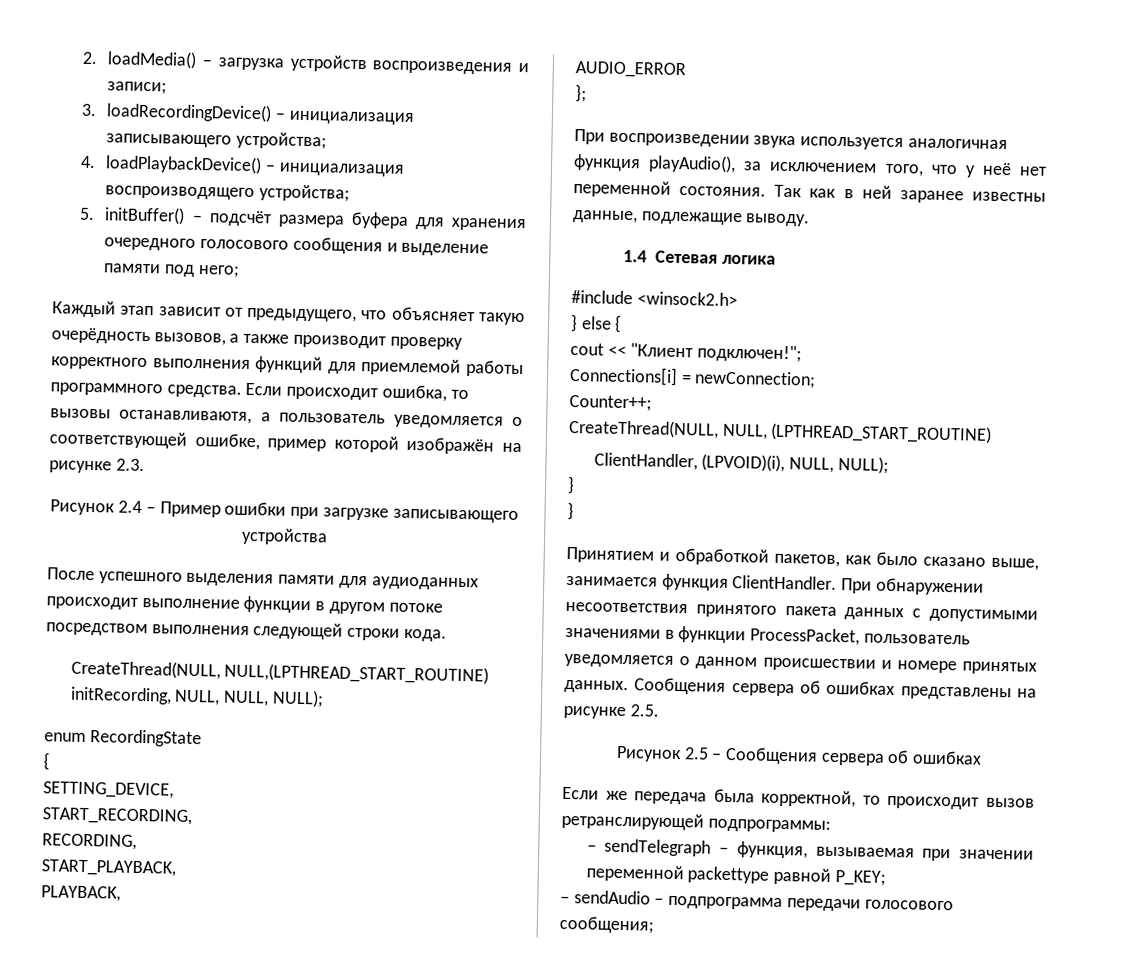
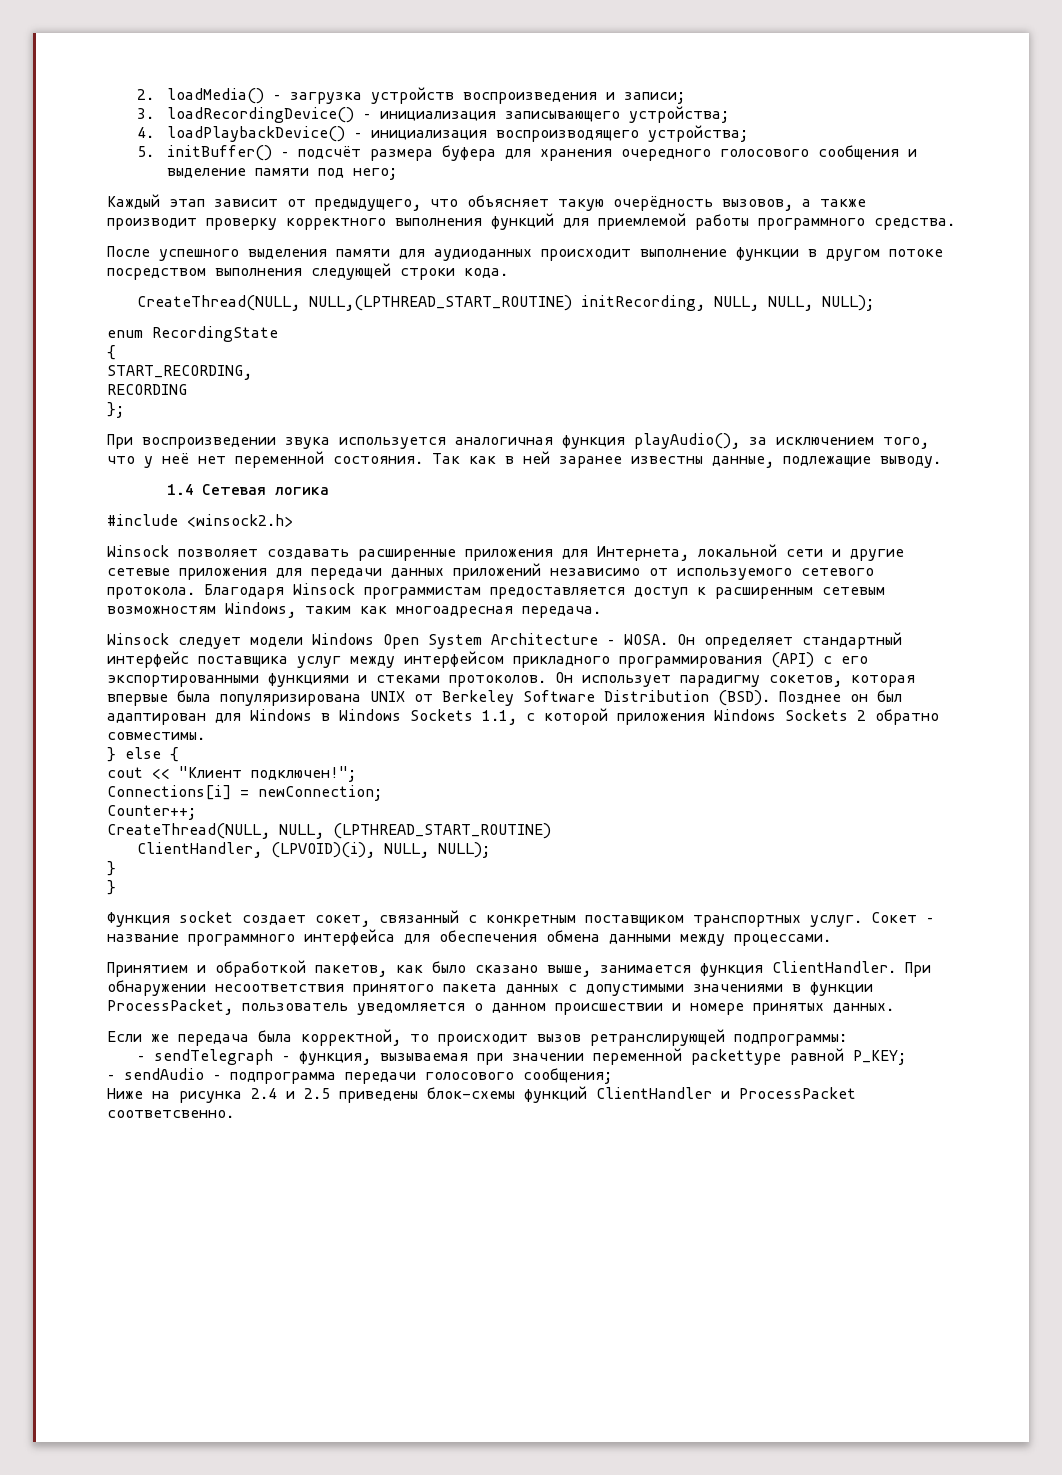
- Если происходит ошибка, то вызовы останавливаютя, а пользователь уведомляется о соответствующей ошибке, пример которой изображён на рисунке 2.3.
- Рисунок 2.4 – Пример ошибки при загрузке записывающего устройства
- SETTING_DEVICE,
- RECORDING,
- START_PLAYBACK,
- PLAYBACK,
- AUDIO_ERROR
+ RECORDING
+ Winsock позволяет создавать расширенные приложения для Интернета, локальной сети и другие сетевые приложения для передачи данных приложений независимо от используемого сетевого протокола. Благодаря Winsock программистам предоставляется доступ к расширенным сетевым возможностям Windows, таким как многоадресная передача.
+ Winsock следует модели Windows Open System Architecture – WOSA. Он определяет стандартный интерфейс поставщика услуг между интерфейсом прикладного программирования (API) с его экспортированными функциями и стеками протоколов. Он использует парадигму сокетов, которая впервые была популяризирована UNIX от Berkeley Software Distribution (BSD). Позднее он был адаптирован для Windows в Windows Sockets 1.1, с которой приложения Windows Sockets 2 обратно совместимы.
+ Функция socket создает сокет, связанный с конкретным поставщиком транспортных услуг. Сокет – название программного интерфейса для обеспечения обмена данными между процессами.
- Сообщения сервера об ошибках представлены на рисунке 2.5.
- Рисунок 2.5 – Сообщения сервера об ошибках
+ Ниже на рисунка 2.4 и 2.5 приведены блок-схемы функций ClientHandler и ProcessPacket соответсвенно.

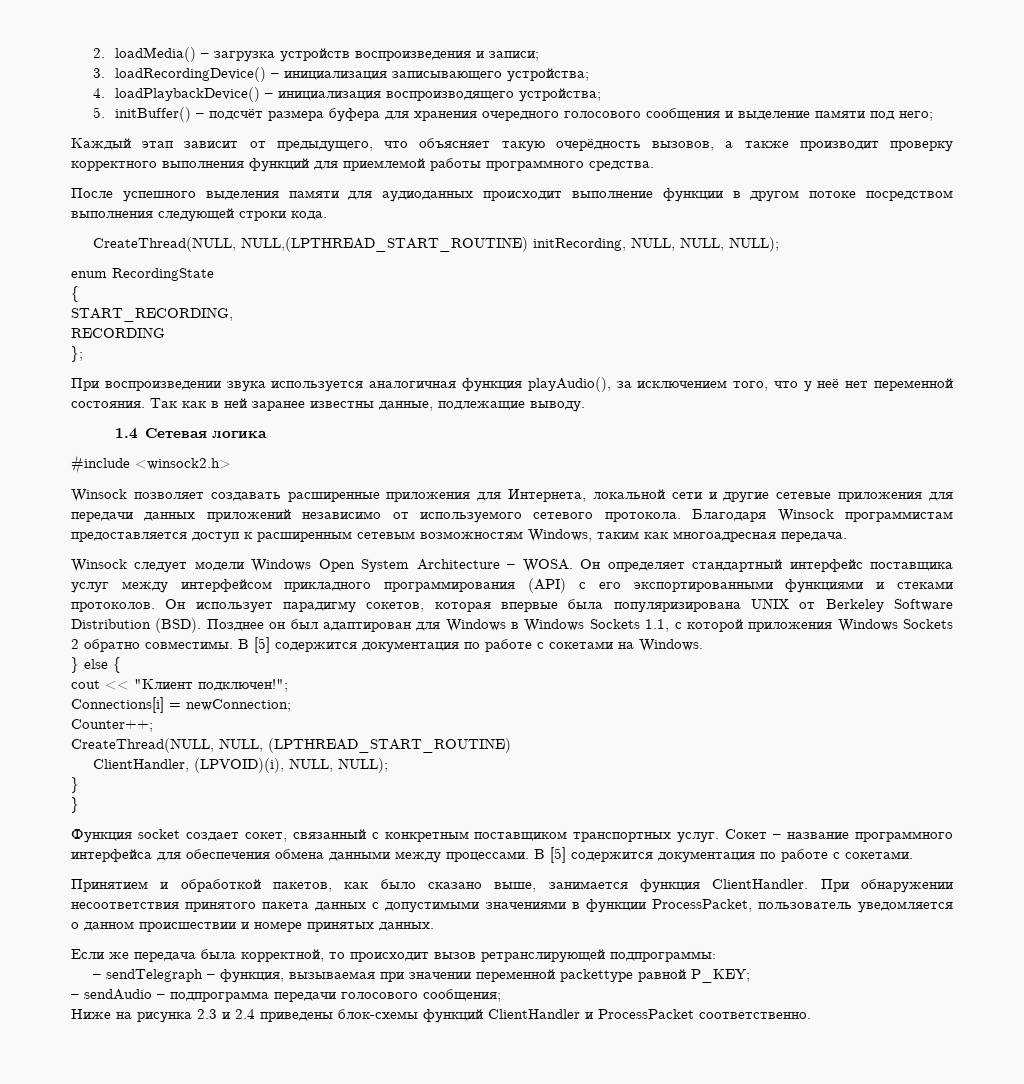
+ В [5] содержится документация по работе с сокетами на Windows.
+ В [5] содержится документация по работе с сокетами.
- Ниже на рисунка 2.4 и 2.5 приведены блок-схемы функций ClientHandler и ProcessPacket соответсвенно.
+ Ниже на рисунка 2.3 и 2.4 приведены блок-схемы функций ClientHandler и ProcessPacket соответственно.

